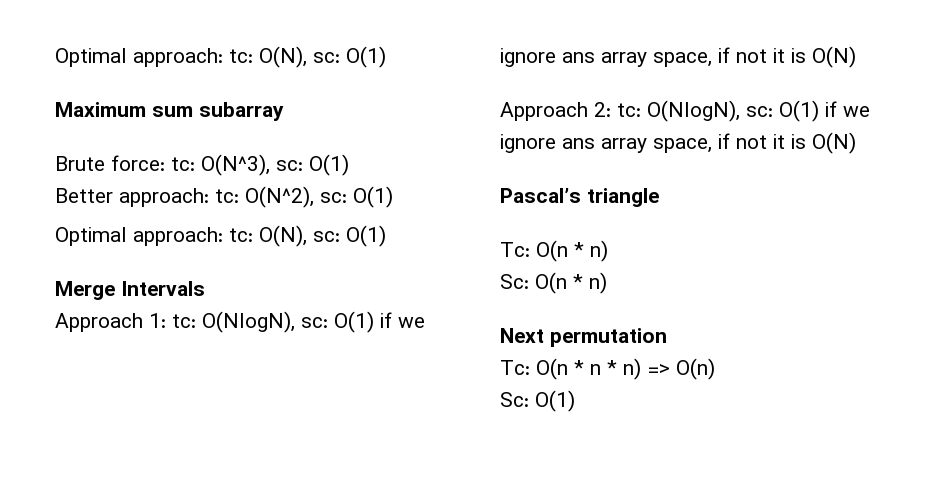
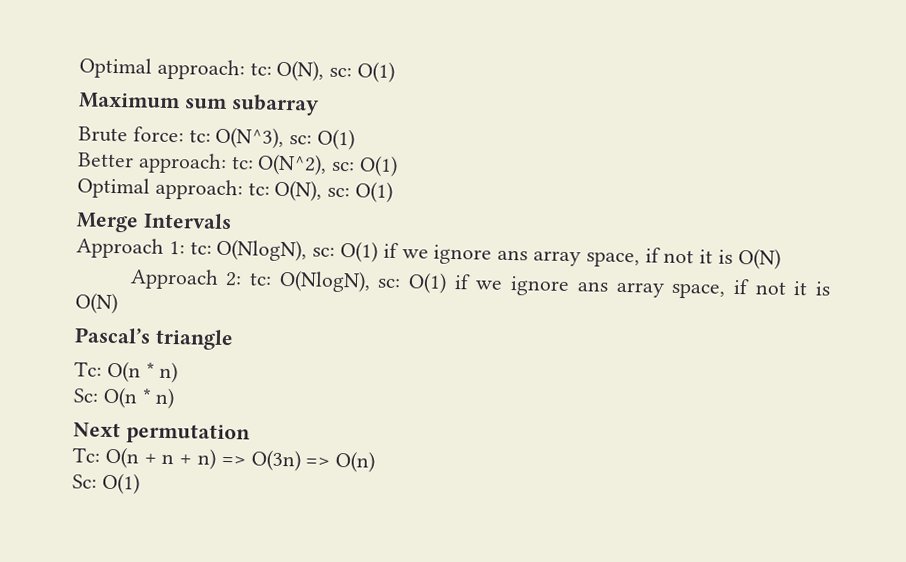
- Tc: O(n * n * n) => O(n)
+ Tc: O(n + n + n) => O(3n) => O(n)

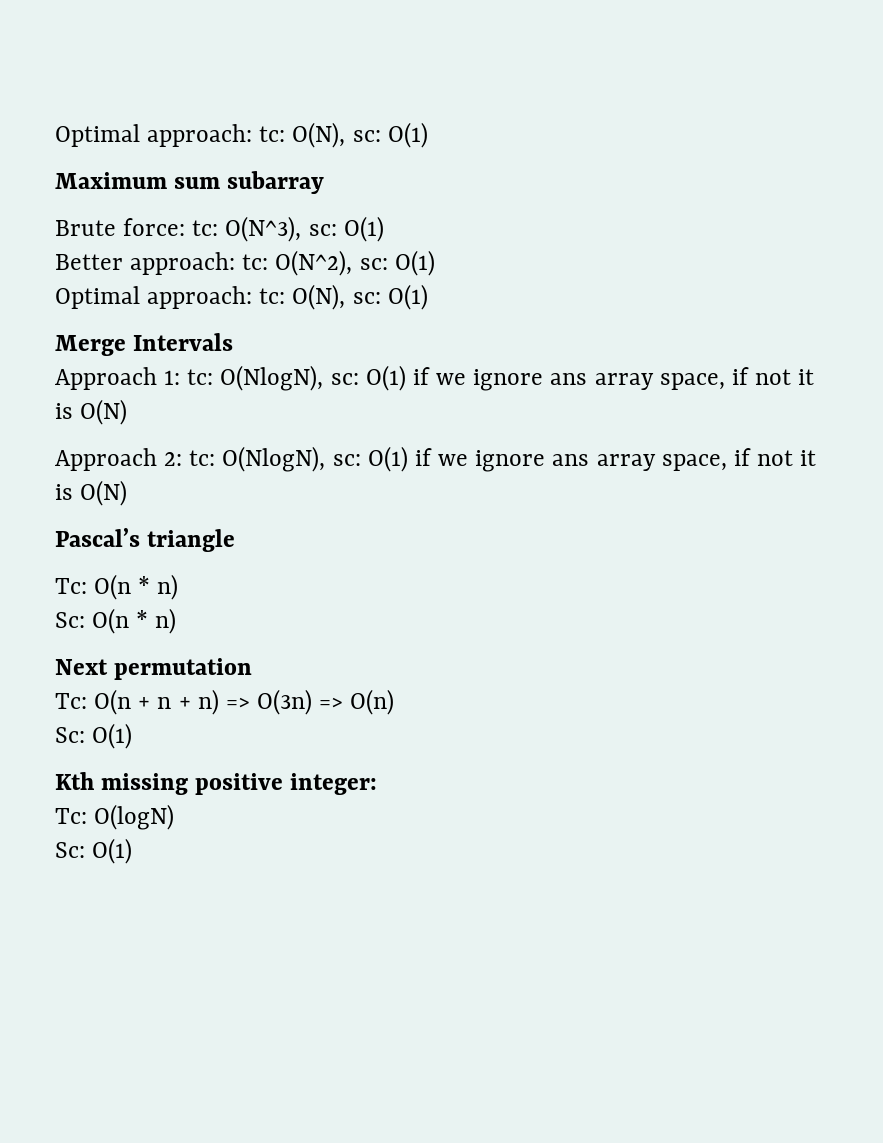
+ Kth missing positive integer:
+ Tc: O(logN)
+ Sc: O(1)

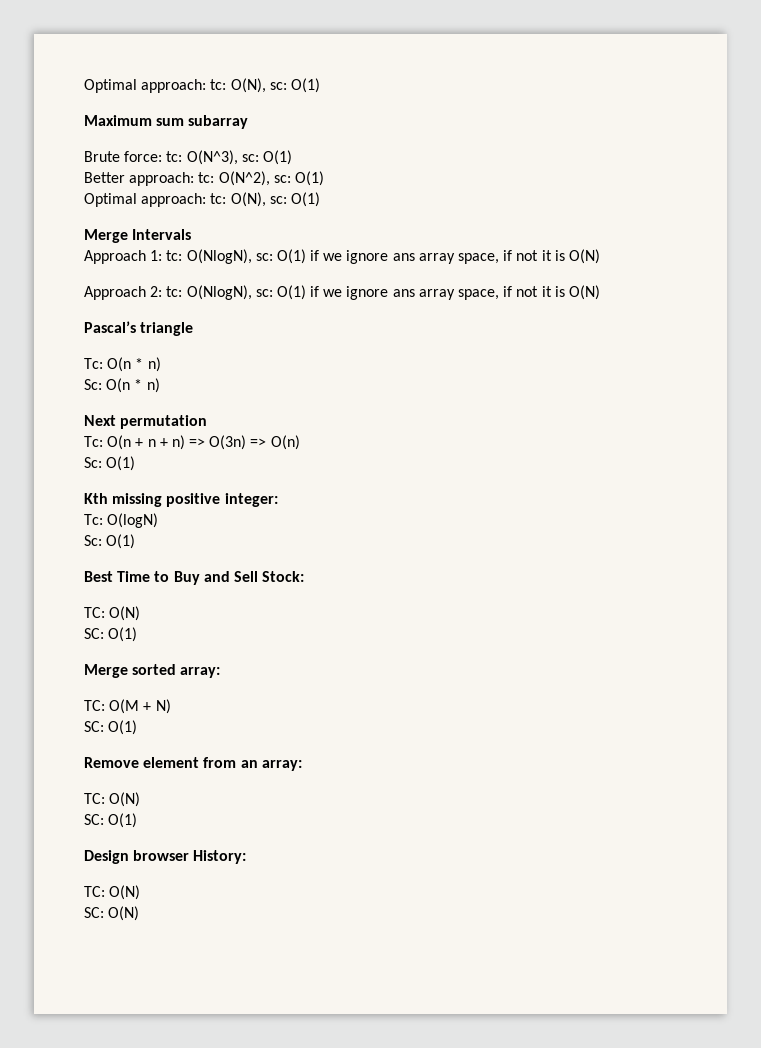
+ Best Time to Buy and Sell Stock:
+ TC: O(N)
+ SC: O(1)
+ Merge sorted array:
+ TC: O(M + N)
+ SC: O(1)
+ Remove element from an array:
+ TC: O(N)
+ SC: O(1)
+ Design browser History:
+ TC: O(N)
+ SC: O(N)

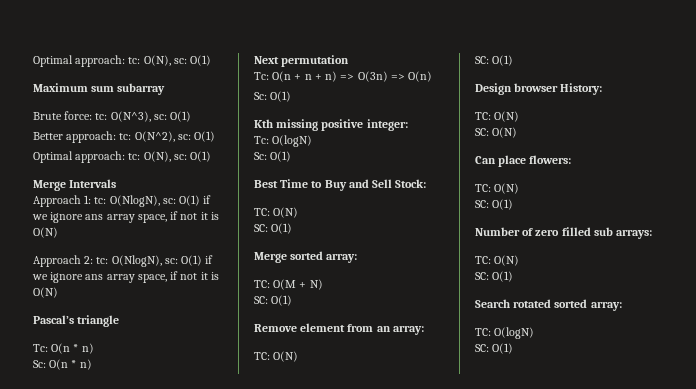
+ Can place flowers:
+ TC: O(N)
+ SC: O(1)
+ Number of zero filled sub arrays:
+ TC: O(N)
+ SC: O(1)
+ Search rotated sorted array:
+ TC: O(logN)
+ SC: O(1)

